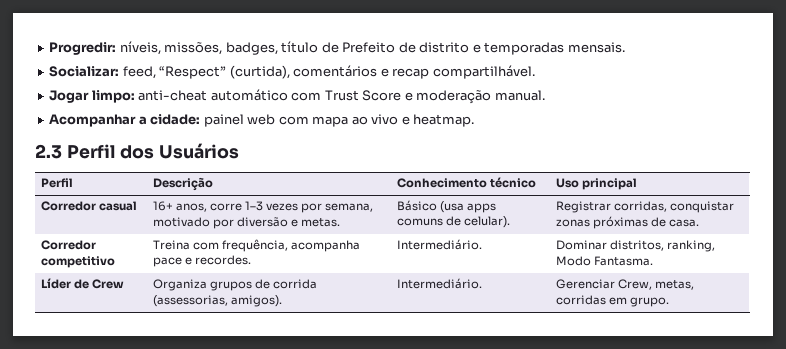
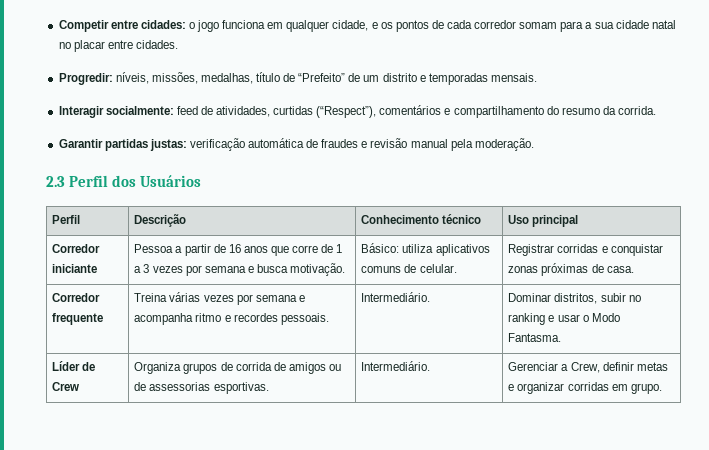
+ Competir entre cidades: o jogo funciona em qualquer cidade, e os pontos de cada corredor somam para a sua cidade natal no placar entre cidades.
- Progredir: níveis, missões, badges, título de Prefeito de distrito e temporadas mensais.
+ Progredir: níveis, missões, medalhas, título de “Prefeito” de um distrito e temporadas mensais.
- Socializar: feed, “Respect” (curtida), comentários e recap compartilhável.
- Jogar limpo: anti-cheat automático com Trust Score e moderação manual.
- Acompanhar a cidade: painel web com mapa ao vivo e heatmap.
+ Interagir socialmente: feed de atividades, curtidas (“Respect”), comentários e compartilhamento do resumo da corrida.
+ Garantir partidas justas: verificação automática de fraudes e revisão manual pela moderação.
- Corredor casual | 16+ anos, corre 1–3 vezes por semana, motivado por diversão e metas. | Básico (usa apps comuns de celular). | Registrar corridas, conquistar zonas próximas de casa.
+ Corredor iniciante | Pessoa a partir de 16 anos que corre de 1 a 3 vezes por semana e busca motivação. | Básico: utiliza aplicativos comuns de celular. | Registrar corridas e conquistar zonas próximas de casa.
- Corredor competitivo | Treina com frequência, acompanha pace e recordes. | Intermediário. | Dominar distritos, ranking, Modo Fantasma.
+ Corredor frequente | Treina várias vezes por semana e acompanha ritmo e recordes pessoais. | Intermediário. | Dominar distritos, subir no ranking e usar o Modo Fantasma.
- Líder de Crew | Organiza grupos de corrida (assessorias, amigos). | Intermediário. | Gerenciar Crew, metas, corridas em grupo.
+ Líder de Crew | Organiza grupos de corrida de amigos ou de assessorias esportivas. | Intermediário. | Gerenciar a Crew, definir metas e organizar corridas em grupo.

